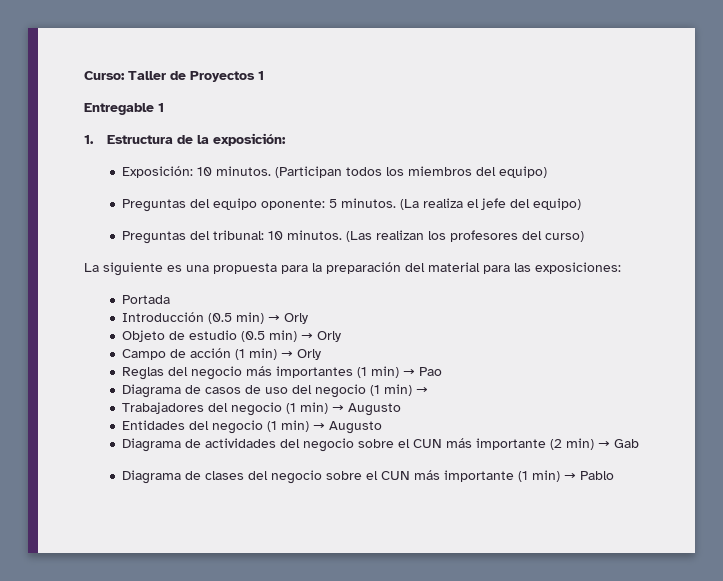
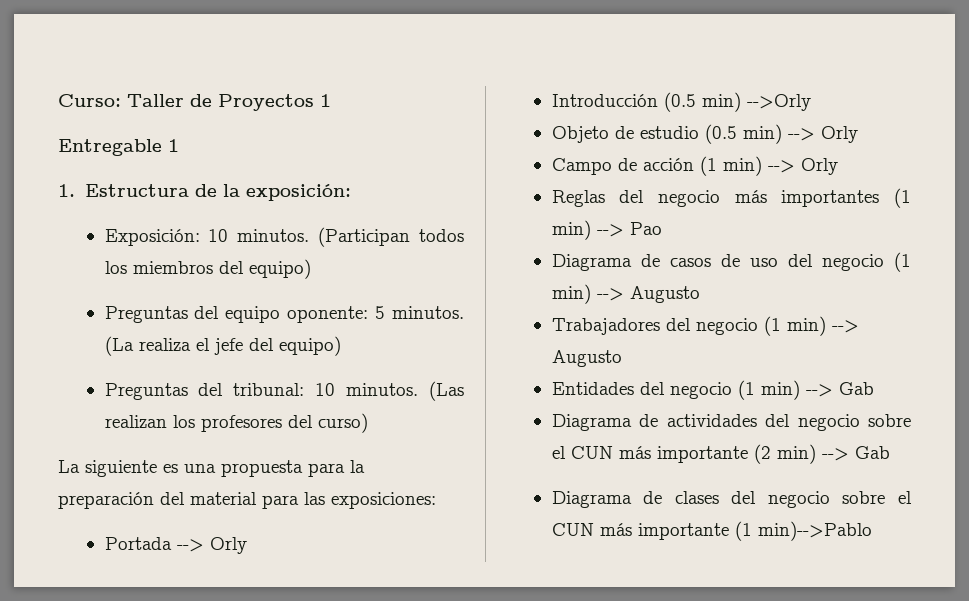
- Portada
+ Portada --> Orly
- Introducción (0.5 min) → Orly
+ Introducción (0.5 min) -->Orly
- Objeto de estudio (0.5 min) → Orly
+ Objeto de estudio (0.5 min) --> Orly
- Campo de acción (1 min) → Orly
+ Campo de acción (1 min) --> Orly
- Reglas del negocio más importantes (1 min) → Pao
+ Reglas del negocio más importantes (1 min) --> Pao
- Diagrama de casos de uso del negocio (1 min) →
+ Diagrama de casos de uso del negocio (1 min) --> Augusto
- Trabajadores del negocio (1 min) → Augusto
+ Trabajadores del negocio (1 min) --> Augusto
- Entidades del negocio (1 min) → Augusto
+ Entidades del negocio (1 min) --> Gab
- Diagrama de actividades del negocio sobre el CUN más importante (2 min) → Gab
+ Diagrama de actividades del negocio sobre el CUN más importante (2 min) --> Gab
- Diagrama de clases del negocio sobre el CUN más importante (1 min) → Pablo
+ Diagrama de clases del negocio sobre el CUN más importante (1 min)-->Pablo

